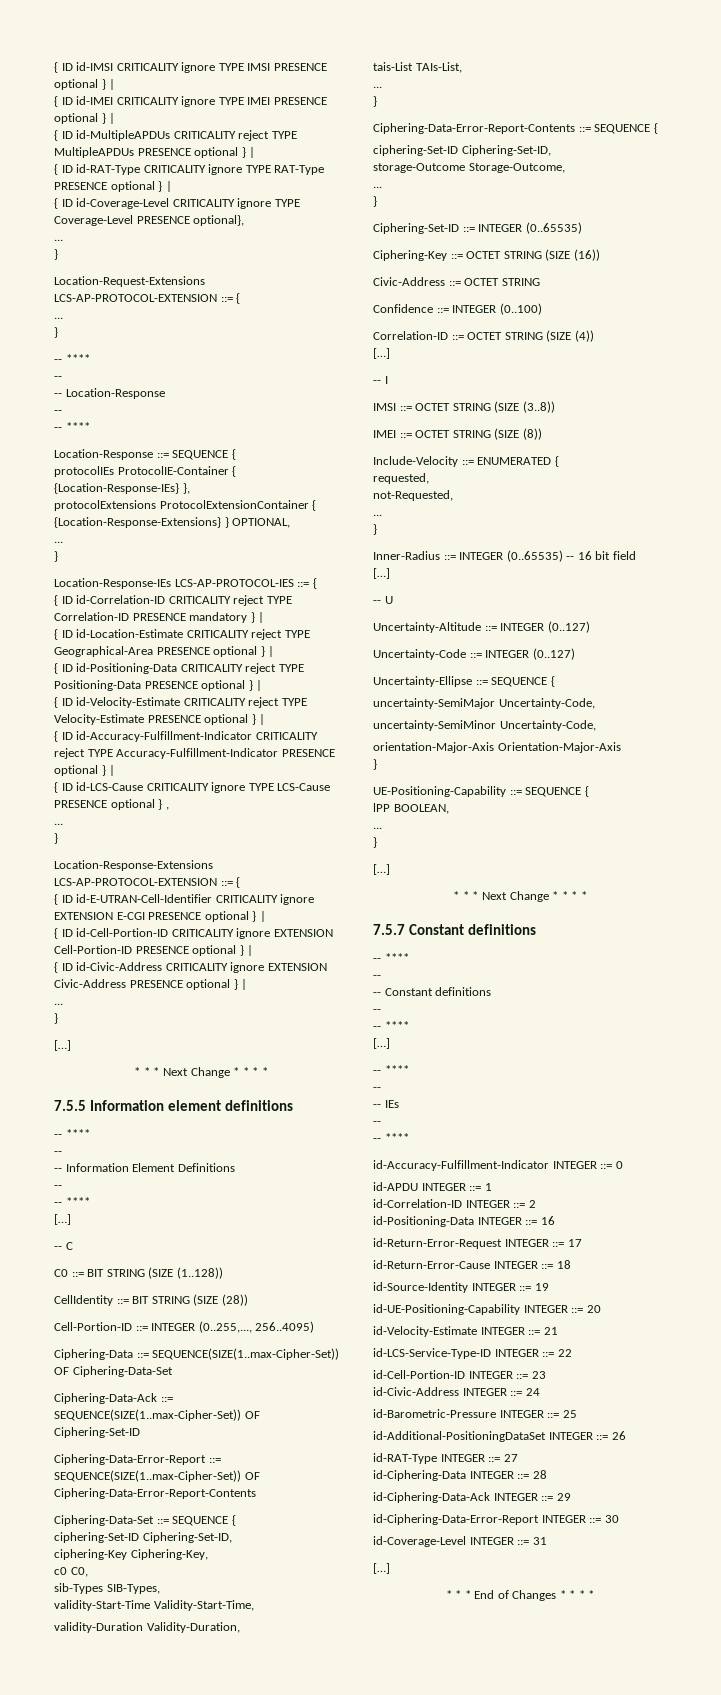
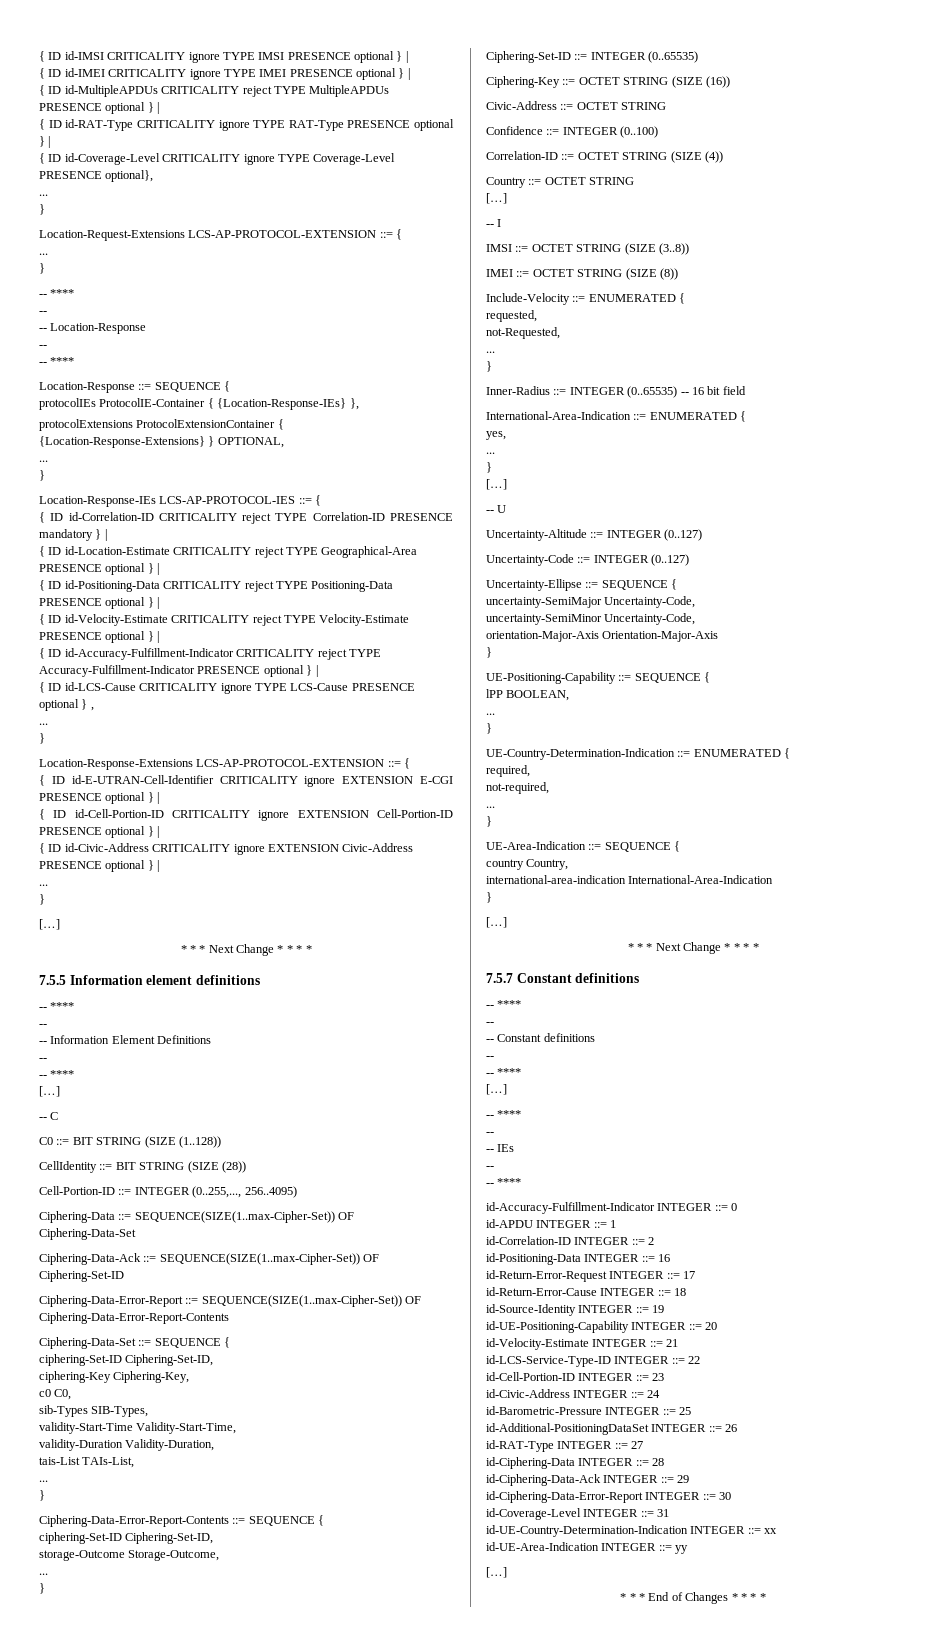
+ Country ::= OCTET STRING
+ International-Area-Indication ::= ENUMERATED {
+ yes,
+ ...
+ }
+ UE-Country-Determination-Indication ::= ENUMERATED {
+ required,
+ not-required,
+ ...
+ }
+ UE-Area-Indication ::= SEQUENCE {
+ country Country,
+ international-area-indication International-Area-Indication
+ }
+ id-UE-Country-Determination-Indication INTEGER ::= xx
+ id-UE-Area-Indication INTEGER ::= yy

